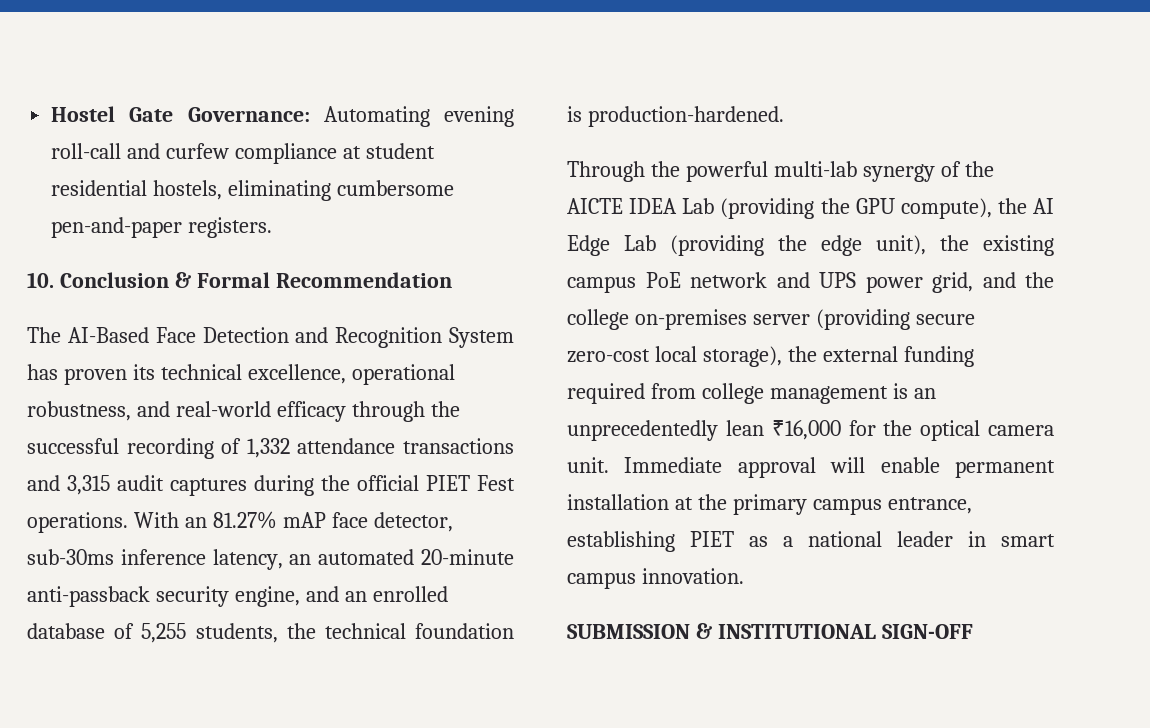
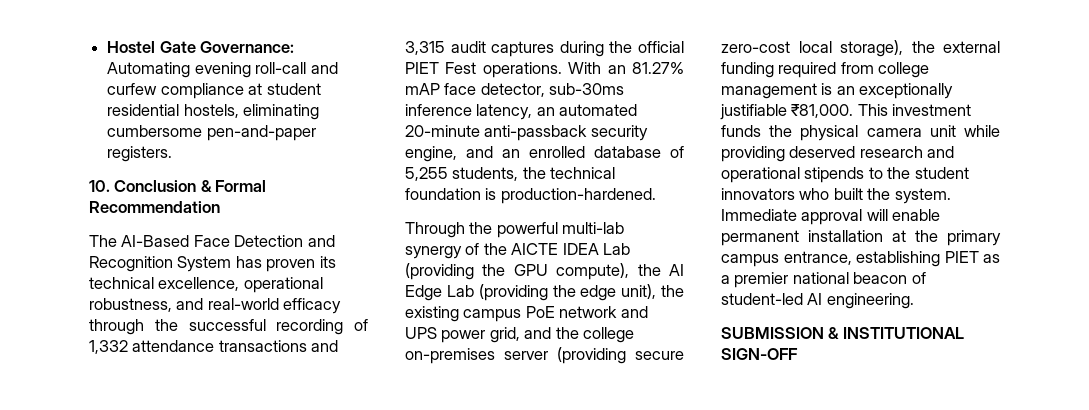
- Through the powerful multi-lab synergy of the AICTE IDEA Lab (providing the GPU compute), the AI Edge Lab (providing the edge unit), the existing campus PoE network and UPS power grid, and the college on-premises server (providing secure zero-cost local storage), the external funding required from college management is an unprecedentedly lean ₹16,000 for the optical camera unit.
+ Through the powerful multi-lab synergy of the AICTE IDEA Lab (providing the GPU compute), the AI Edge Lab (providing the edge unit), the existing campus PoE network and UPS power grid, and the college on-premises server (providing secure zero-cost local storage), the external funding required from college management is an exceptionally justifiable ₹81,000. This investment funds the physical camera unit while providing deserved research and operational stipends to the student innovators who built the system.
- Immediate approval will enable permanent installation at the primary campus entrance, establishing PIET as a national leader in smart campus innovation.
+ Immediate approval will enable permanent installation at the primary campus entrance, establishing PIET as a premier national beacon of student-led AI engineering.

